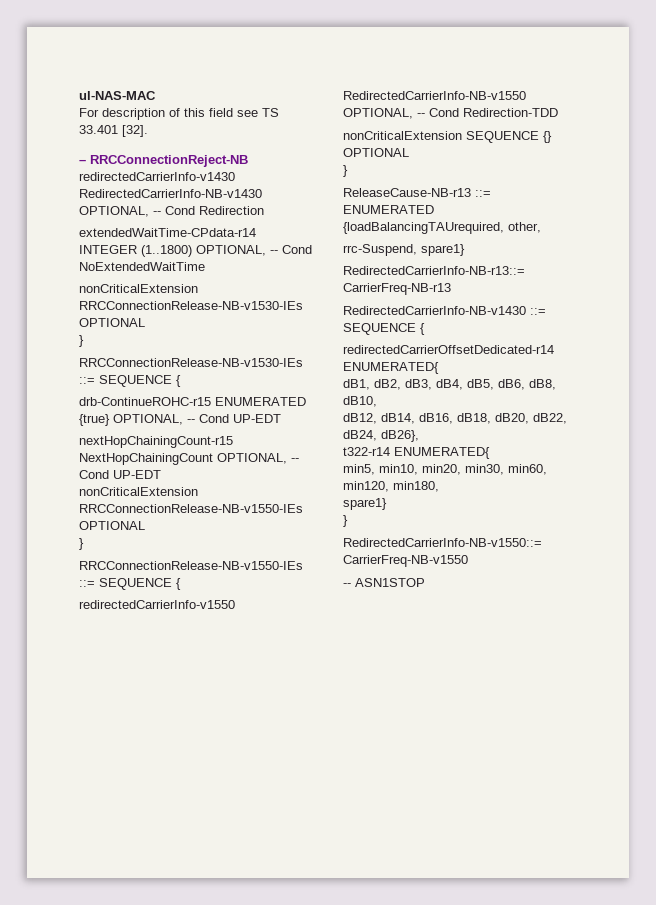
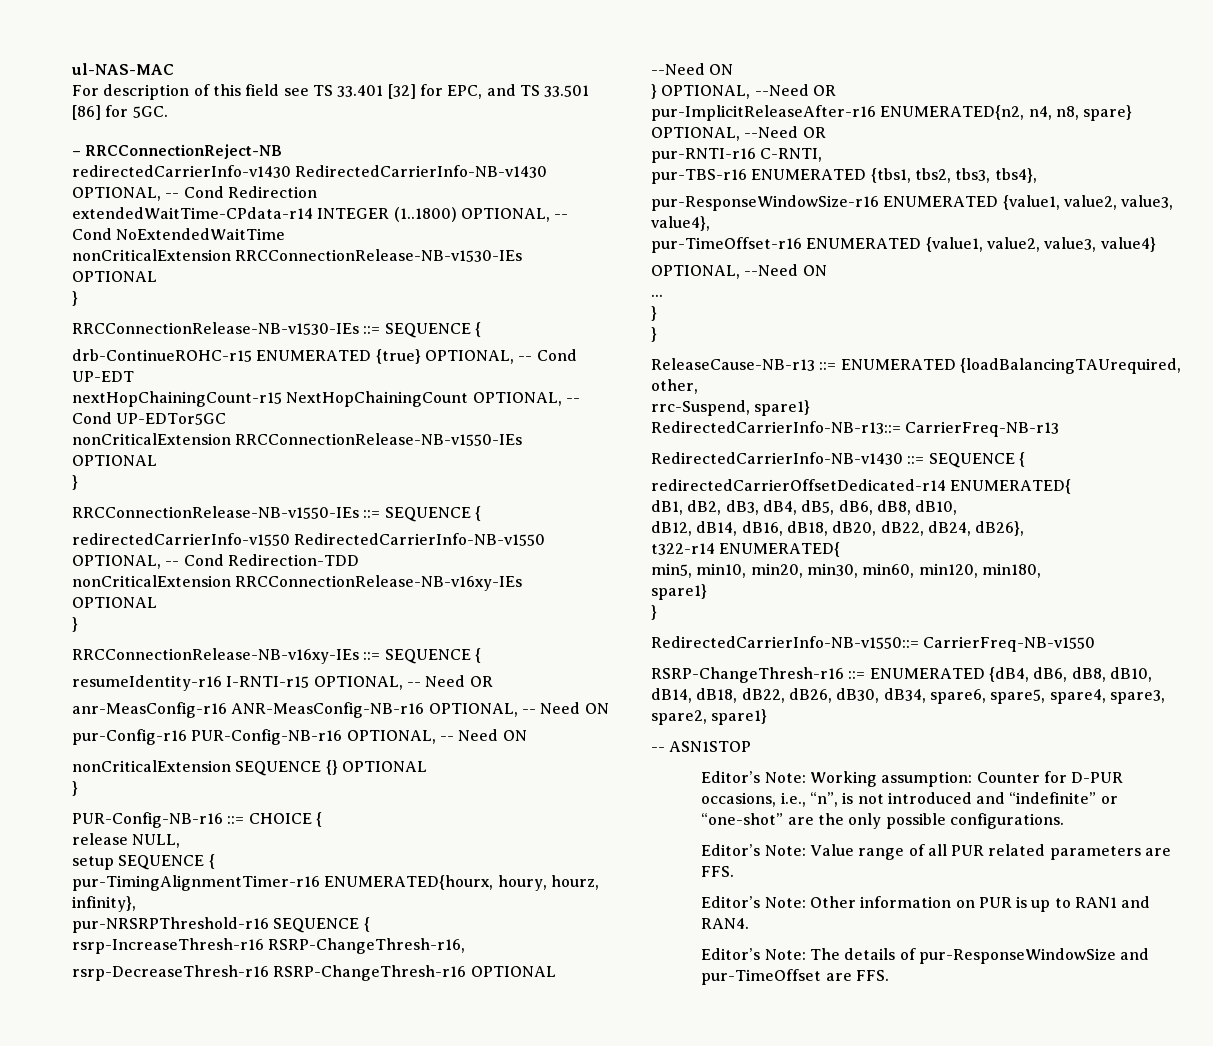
- For description of this field see TS 33.401 [32].
+ For description of this field see TS 33.401 [32] for EPC, and TS 33.501 [86] for 5GC.
- nextHopChainingCount-r15 NextHopChainingCount OPTIONAL, -- Cond UP-EDT
+ nextHopChainingCount-r15 NextHopChainingCount OPTIONAL, -- Cond UP-EDTor5GC
+ nonCriticalExtension RRCConnectionRelease-NB-v16xy-IEs OPTIONAL
+ }
+ RRCConnectionRelease-NB-v16xy-IEs ::= SEQUENCE {
+ resumeIdentity-r16 I-RNTI-r15 OPTIONAL, -- Need OR
+ anr-MeasConfig-r16 ANR-MeasConfig-NB-r16 OPTIONAL, -- Need ON
+ pur-Config-r16 PUR-Config-NB-r16 OPTIONAL, -- Need ON
+ PUR-Config-NB-r16 ::= CHOICE {
+ release NULL,
+ setup SEQUENCE {
+ pur-TimingAlignmentTimer-r16 ENUMERATED{hourx, houry, hourz, infinity},
+ pur-NRSRPThreshold-r16 SEQUENCE {
+ rsrp-IncreaseThresh-r16 RSRP-ChangeThresh-r16,
+ rsrp-DecreaseThresh-r16 RSRP-ChangeThresh-r16 OPTIONAL --Need ON
+ } OPTIONAL, --Need OR
+ pur-ImplicitReleaseAfter-r16 ENUMERATED{n2, n4, n8, spare} OPTIONAL, --Need OR
+ pur-RNTI-r16 C-RNTI,
+ pur-TBS-r16 ENUMERATED {tbs1, tbs2, tbs3, tbs4},
+ pur-ResponseWindowSize-r16 ENUMERATED {value1, value2, value3, value4},
+ pur-TimeOffset-r16 ENUMERATED {value1, value2, value3, value4}
+ OPTIONAL, --Need ON
+ ...
+ }
+ }
+ RSRP-ChangeThresh-r16 ::= ENUMERATED {dB4, dB6, dB8, dB10, dB14, dB18, dB22, dB26, dB30, dB34, spare6, spare5, spare4, spare3, spare2, spare1}
  -- ASN1STOP
+ Editor’s Note: Working assumption: Counter for D-PUR occasions, i.e., “n”, is not introduced and “indefinite” or “one-shot” are the only possible configurations.
+ Editor’s Note: Value range of all PUR related parameters are FFS.
+ Editor’s Note: Other information on PUR is up to RAN1 and RAN4.
+ Editor’s Note: The details of pur-ResponseWindowSize and pur-TimeOffset are FFS.

